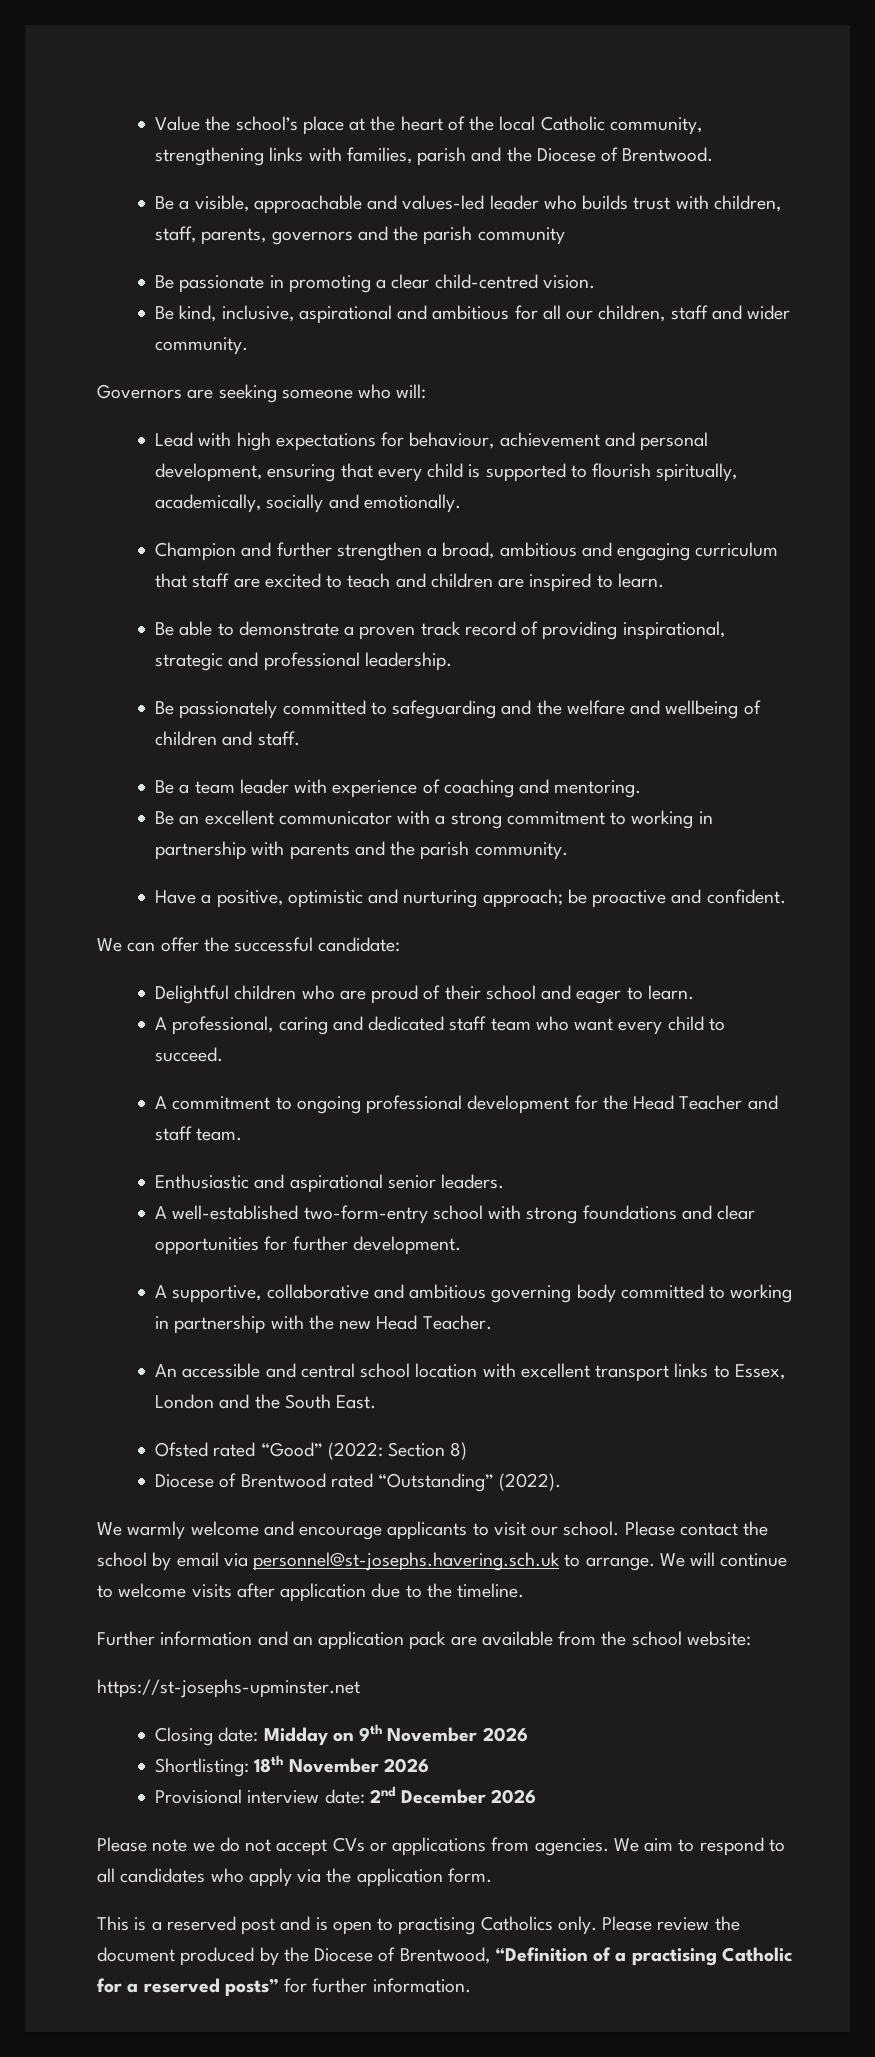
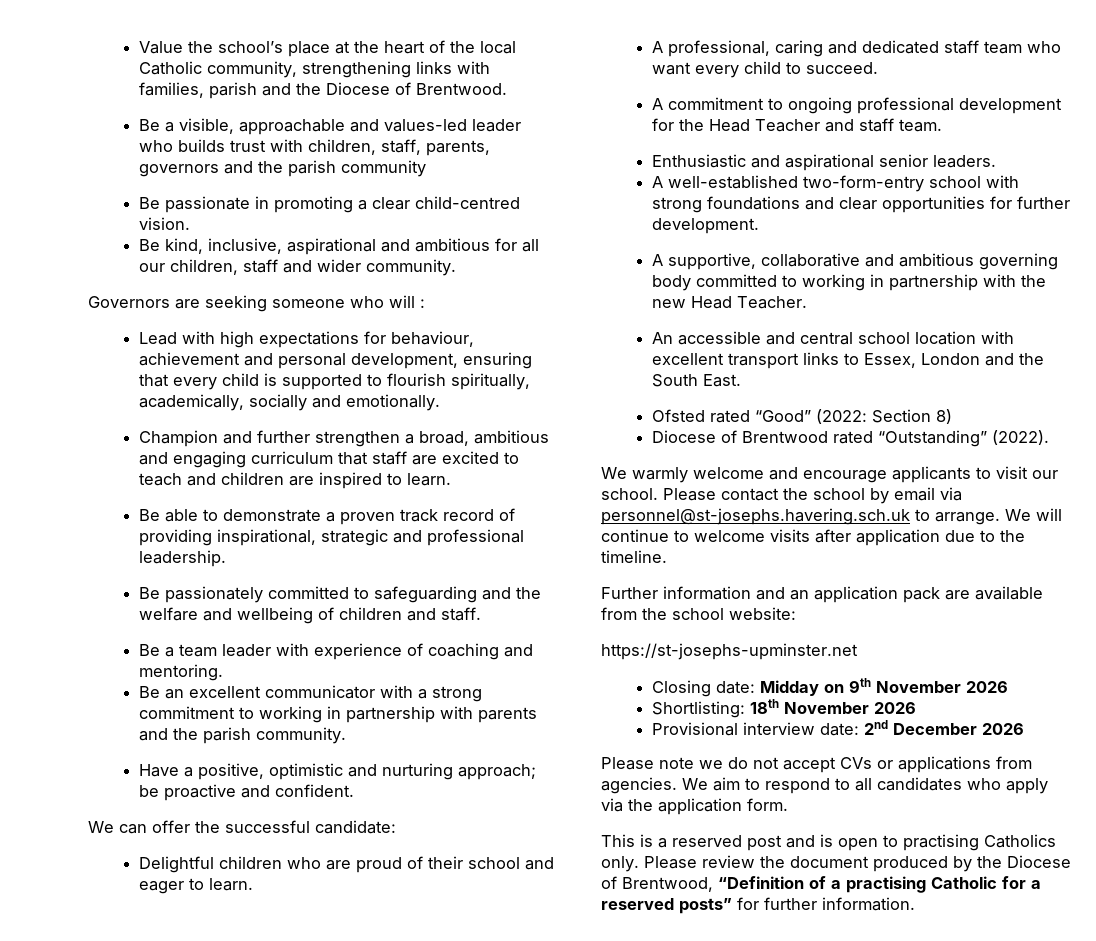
- Governors are seeking someone who will:
+ Governors are seeking someone who will :

